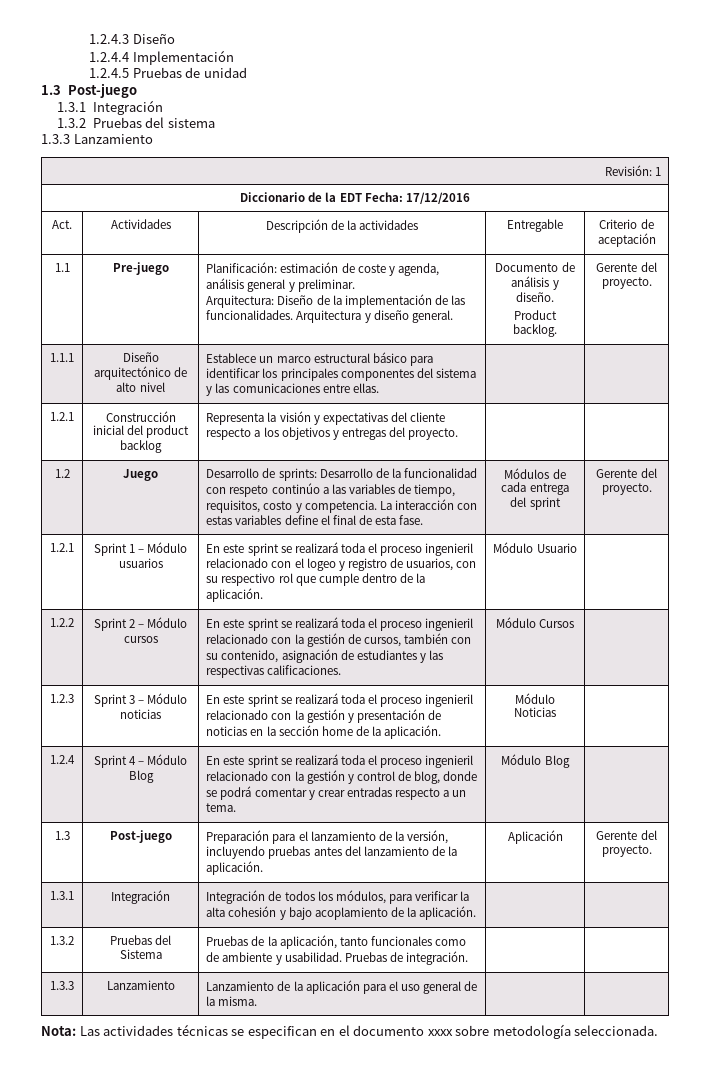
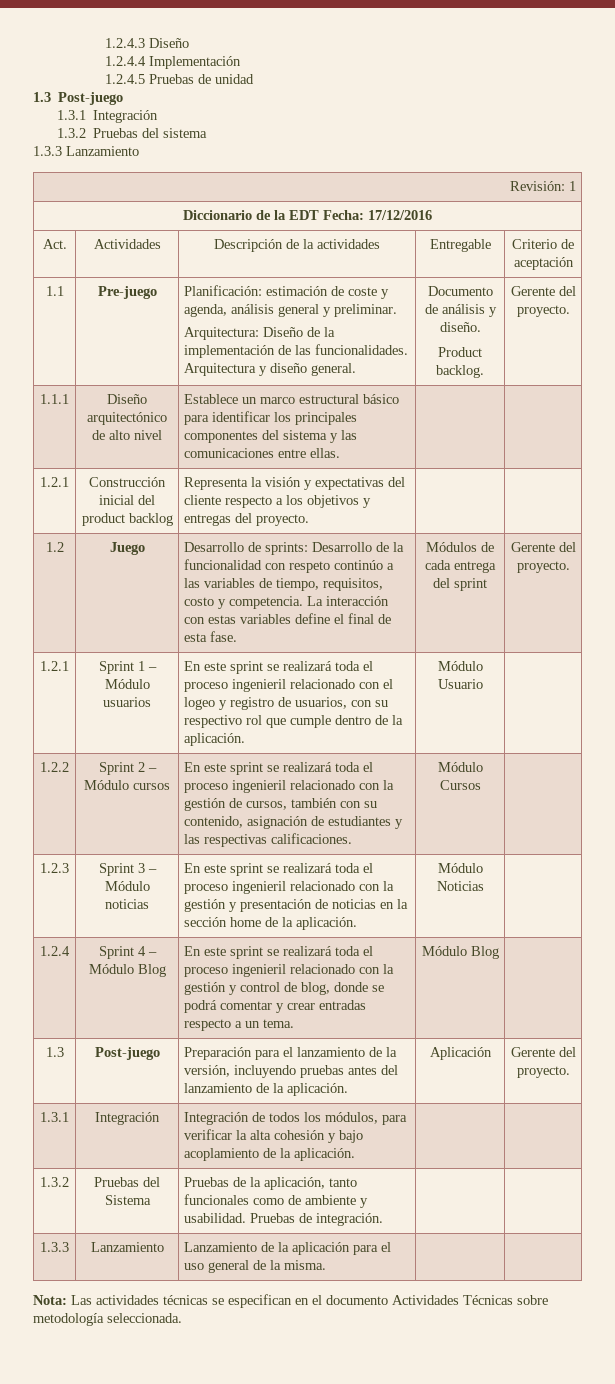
- Nota: Las actividades técnicas se especifican en el documento xxxx sobre metodología seleccionada.
+ Nota: Las actividades técnicas se especifican en el documento Actividades Técnicas sobre metodología seleccionada.

